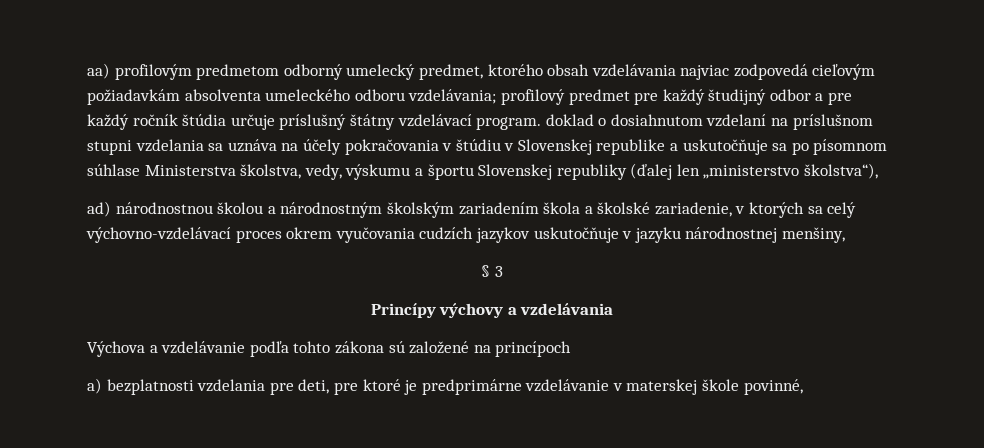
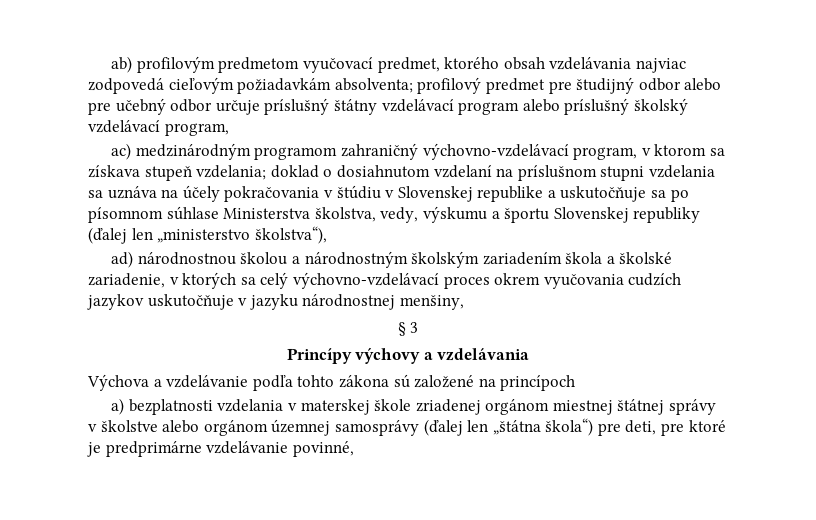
- aa) profilovým predmetom odborný umelecký predmet, ktorého obsah vzdelávania najviac zodpovedá cieľovým požiadavkám absolventa umeleckého odboru vzdelávania; profilový predmet pre každý študijný odbor a pre každý ročník štúdia určuje príslušný štátny vzdelávací program. doklad o dosiahnutom vzdelaní na príslušnom stupni vzdelania sa uznáva na účely pokračovania v štúdiu v Slovenskej republike a uskutočňuje sa po písomnom súhlase Ministerstva školstva, vedy, výskumu a športu Slovenskej republiky (ďalej len „ministerstvo školstva“),
+ ab) profilovým predmetom vyučovací predmet, ktorého obsah vzdelávania najviac zodpovedá cieľovým požiadavkám absolventa; profilový predmet pre študijný odbor alebo pre učebný odbor určuje príslušný štátny vzdelávací program alebo príslušný školský vzdelávací program,
+ ac) medzinárodným programom zahraničný výchovno-vzdelávací program, v ktorom sa získava stupeň vzdelania; doklad o dosiahnutom vzdelaní na príslušnom stupni vzdelania sa uznáva na účely pokračovania v štúdiu v Slovenskej republike a uskutočňuje sa po písomnom súhlase Ministerstva školstva, vedy, výskumu a športu Slovenskej republiky (ďalej len „ministerstvo školstva“),
- a) bezplatnosti vzdelania pre deti, pre ktoré je predprimárne vzdelávanie v materskej škole povinné,
+ a) bezplatnosti vzdelania v materskej škole zriadenej orgánom miestnej štátnej správy v školstve alebo orgánom územnej samosprávy (ďalej len „štátna škola“) pre deti, pre ktoré je predprimárne vzdelávanie povinné,

